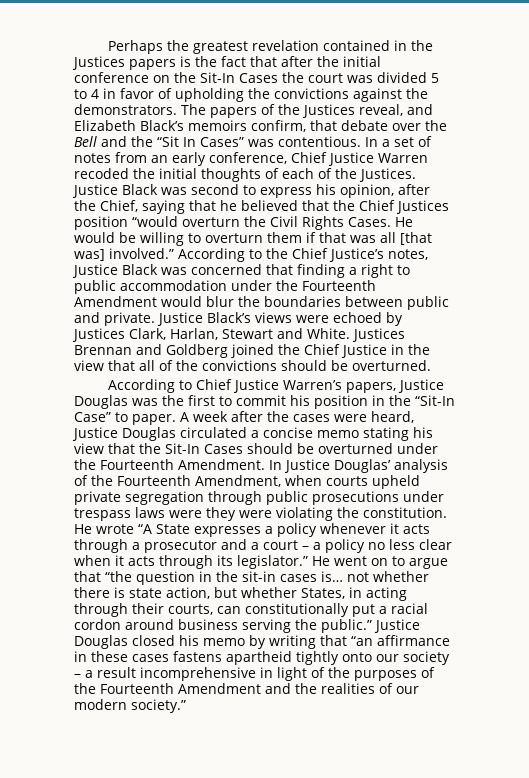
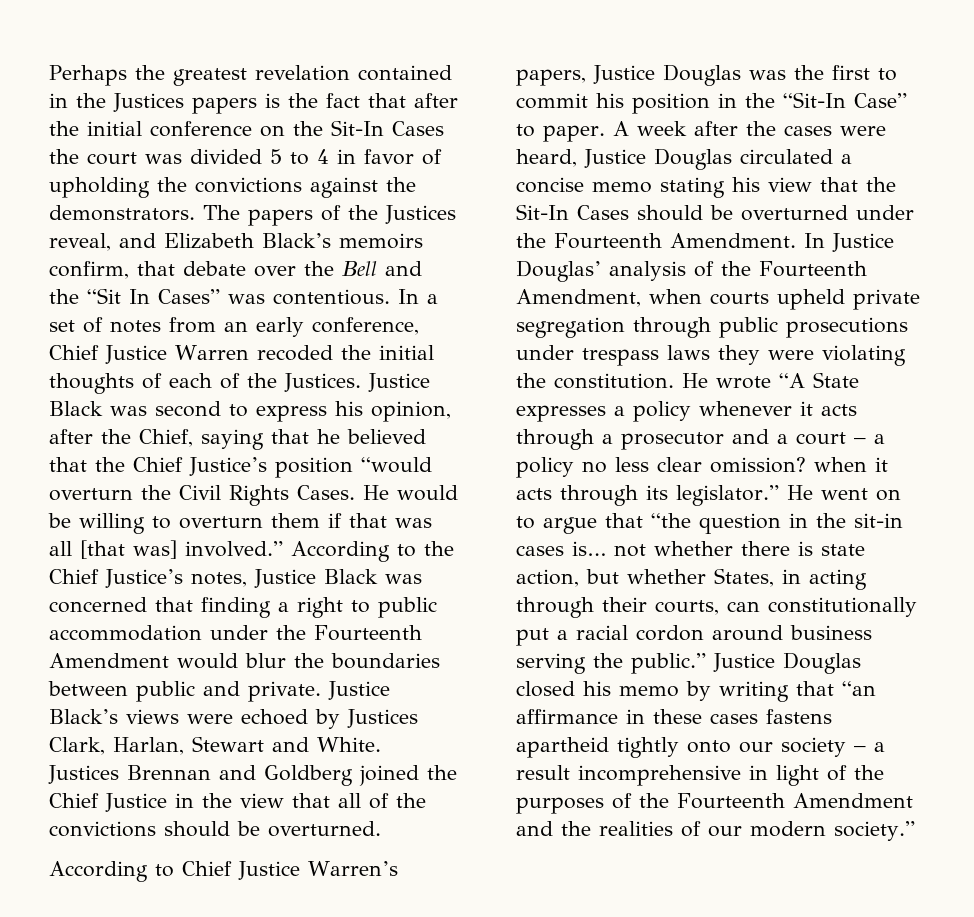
- Justice Black was second to express his opinion, after the Chief, saying that he believed that the Chief Justices position “would overturn the Civil Rights Cases.
+ Justice Black was second to express his opinion, after the Chief, saying that he believed that the Chief Justice’s position “would overturn the Civil Rights Cases.
- In Justice Douglas’ analysis of the Fourteenth Amendment, when courts upheld private segregation through public prosecutions under trespass laws were they were violating the constitution.
+ In Justice Douglas’ analysis of the Fourteenth Amendment, when courts upheld private segregation through public prosecutions under trespass laws they were violating the constitution.
- He wrote “A State expresses a policy whenever it acts through a prosecutor and a court – a policy no less clear when it acts through its legislator.”
+ He wrote “A State expresses a policy whenever it acts through a prosecutor and a court – a policy no less clear omission? when it acts through its legislator.”

